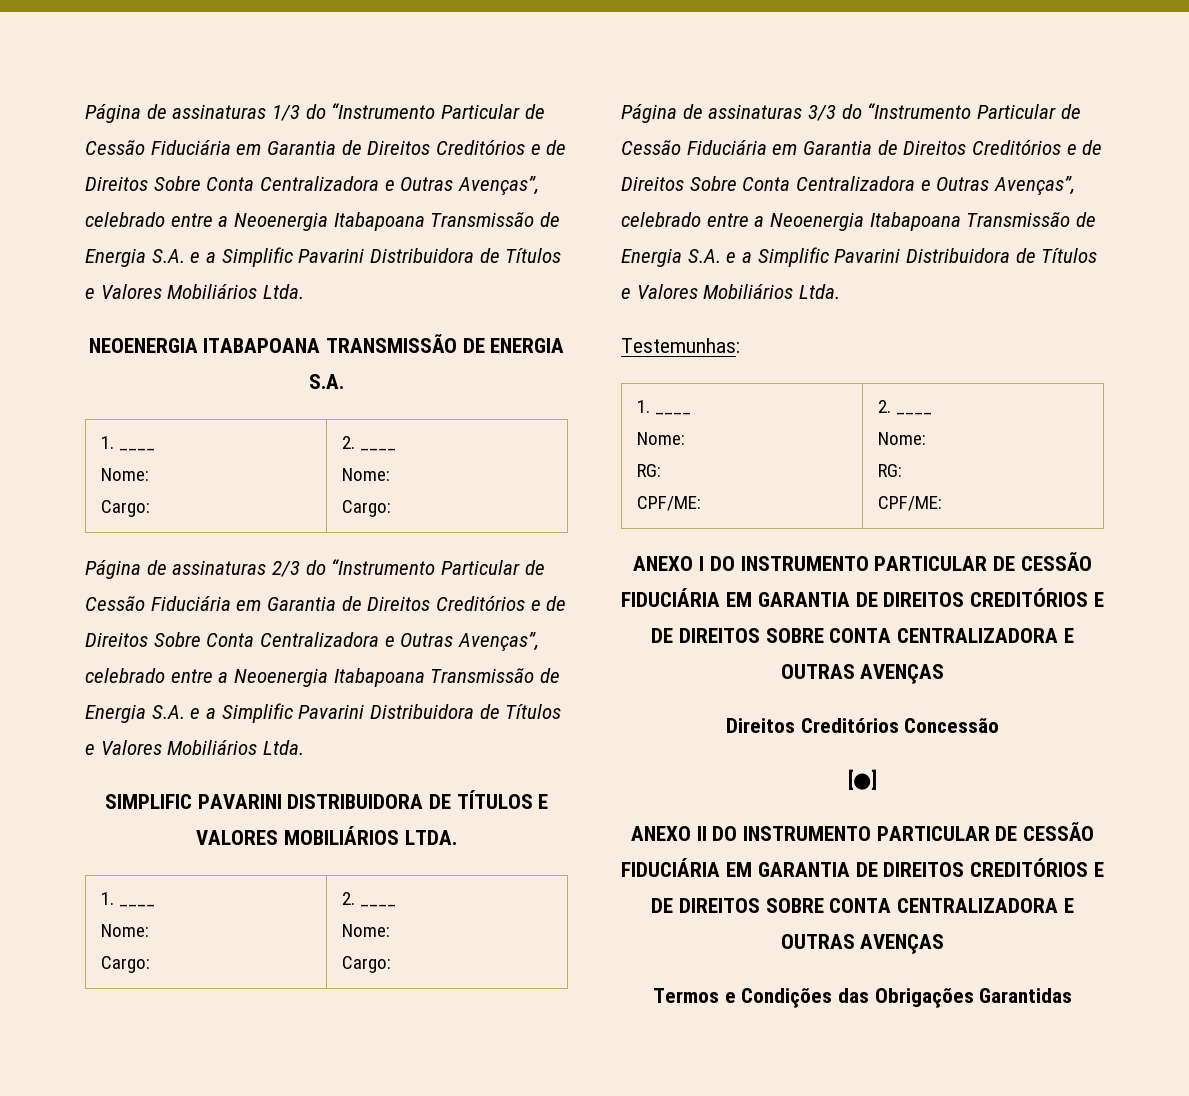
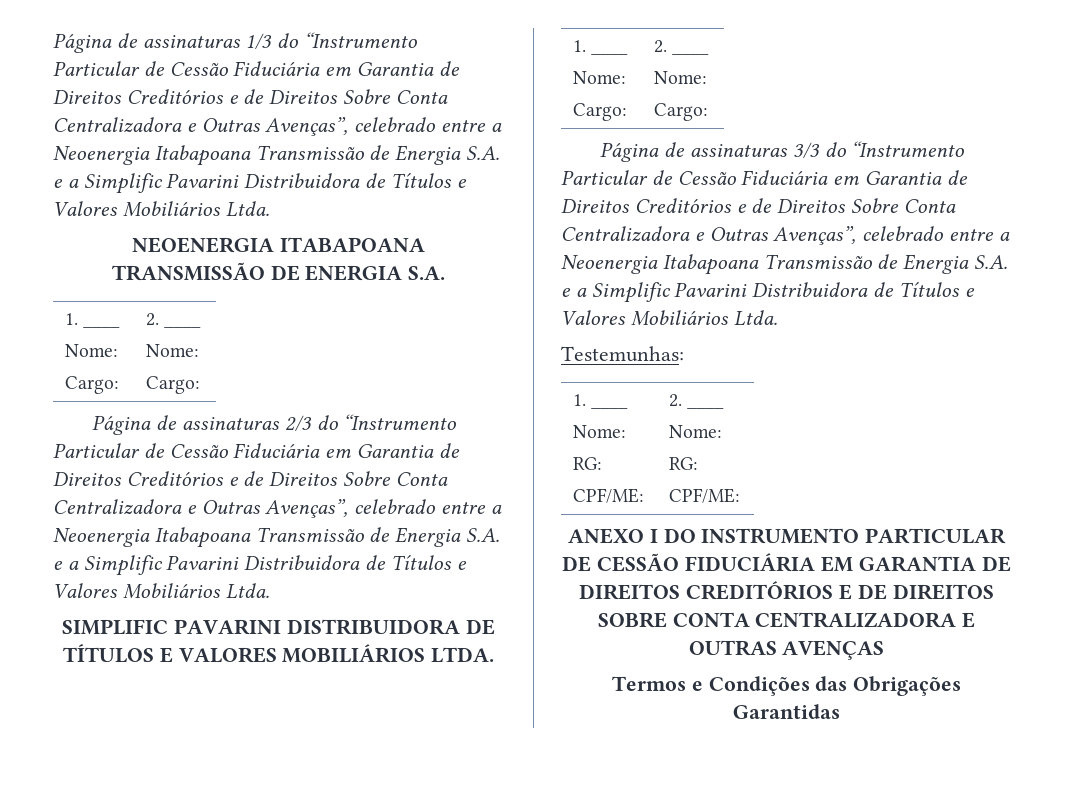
- Direitos Creditórios Concessão
- [●]
- ANEXO II DO INSTRUMENTO PARTICULAR DE CESSÃO FIDUCIÁRIA EM GARANTIA DE DIREITOS CREDITÓRIOS E DE DIREITOS SOBRE CONTA CENTRALIZADORA E OUTRAS AVENÇAS

